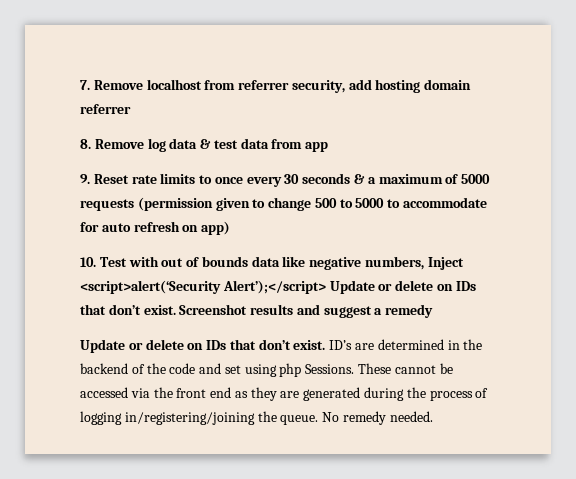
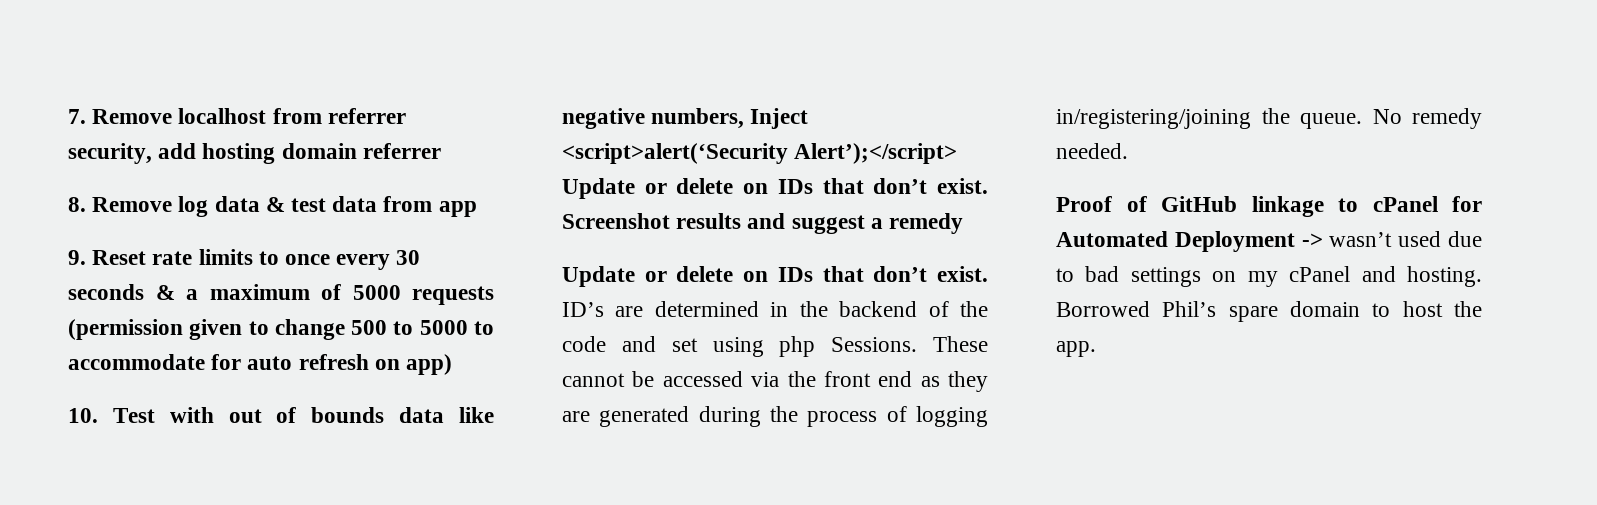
+ Proof of GitHub linkage to cPanel for Automated Deployment -> wasn’t used due to bad settings on my cPanel and hosting. Borrowed Phil’s spare domain to host the app.

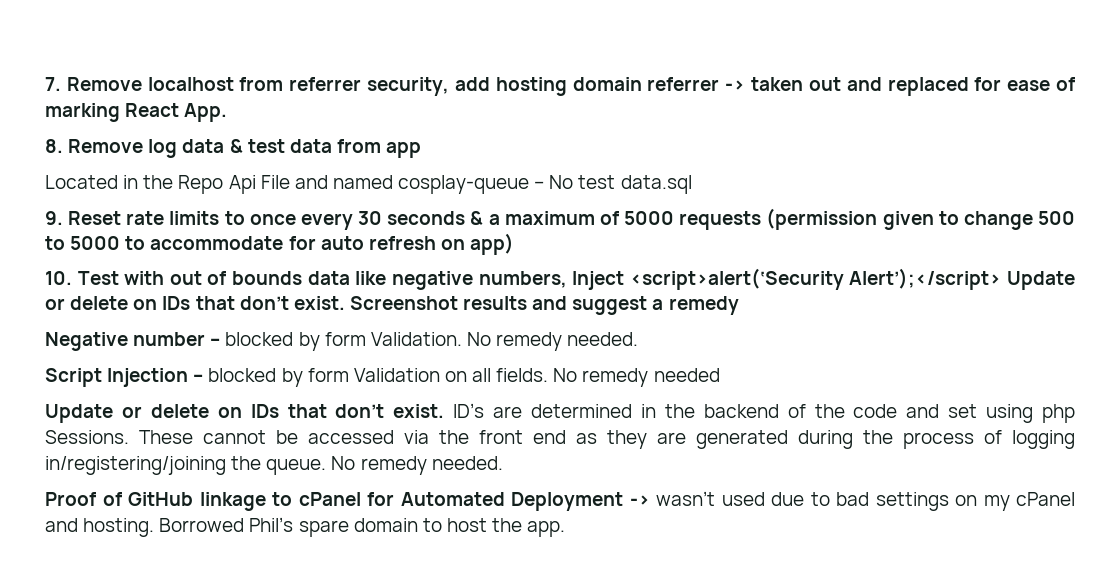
- 7. Remove localhost from referrer security, add hosting domain referrer
+ 7. Remove localhost from referrer security, add hosting domain referrer -> taken out and replaced for ease of marking React App.
+ Located in the Repo Api File and named cosplay-queue – No test data.sql
+ Negative number – blocked by form Validation. No remedy needed.
+ Script Injection – blocked by form Validation on all fields. No remedy needed

